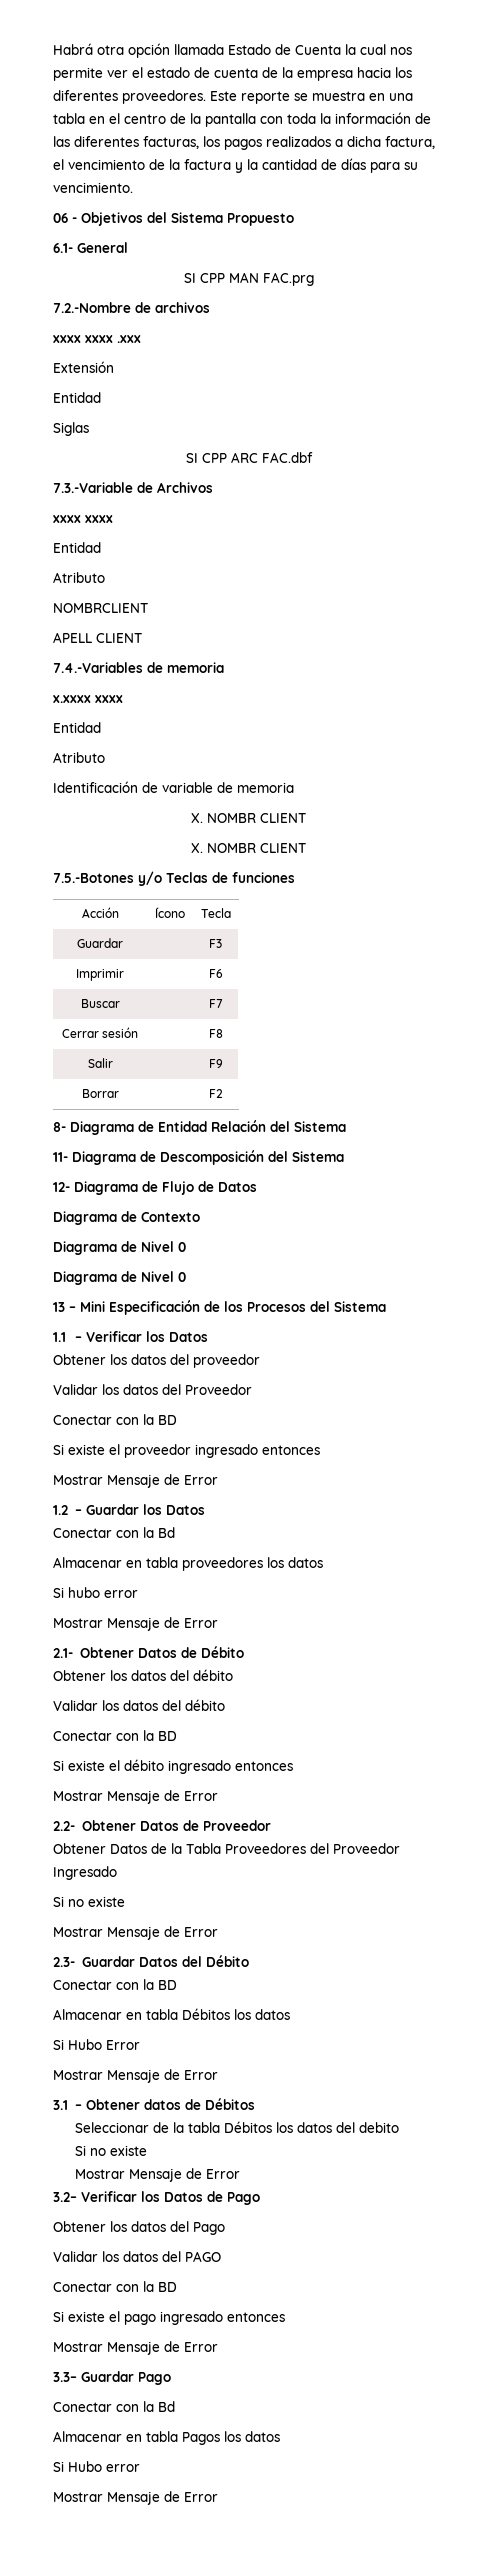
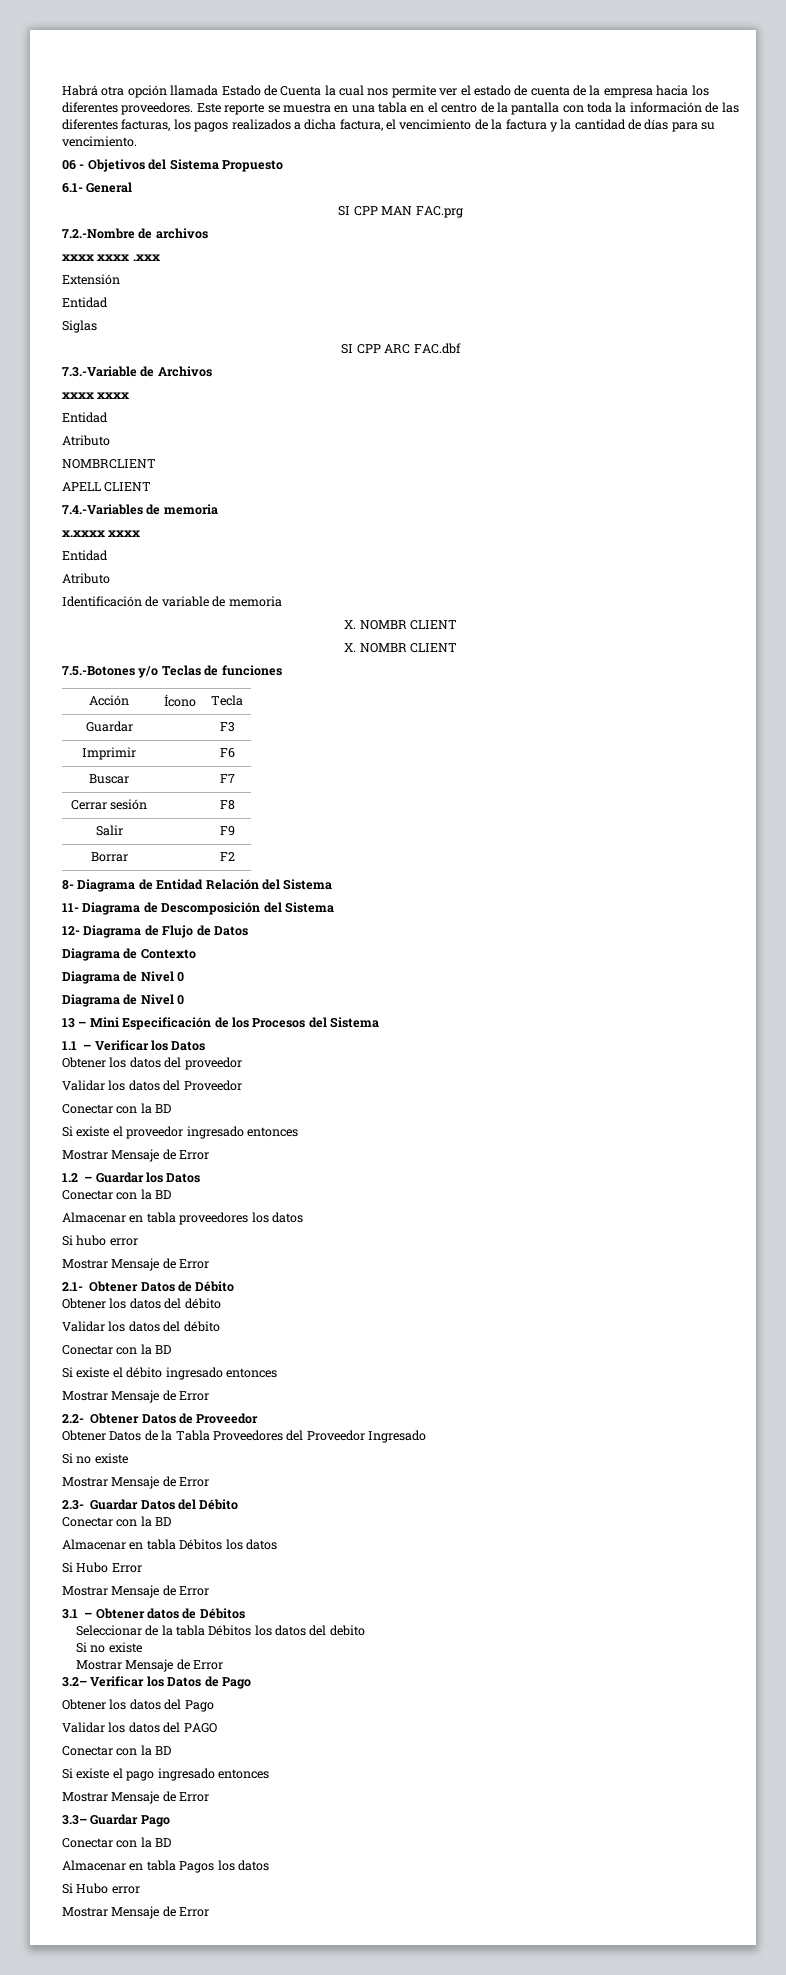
  1.2 – Guardar los Datos
- Conectar con la Bd
+ Conectar con la BD
  3.3– Guardar Pago
- Conectar con la Bd
+ Conectar con la BD

